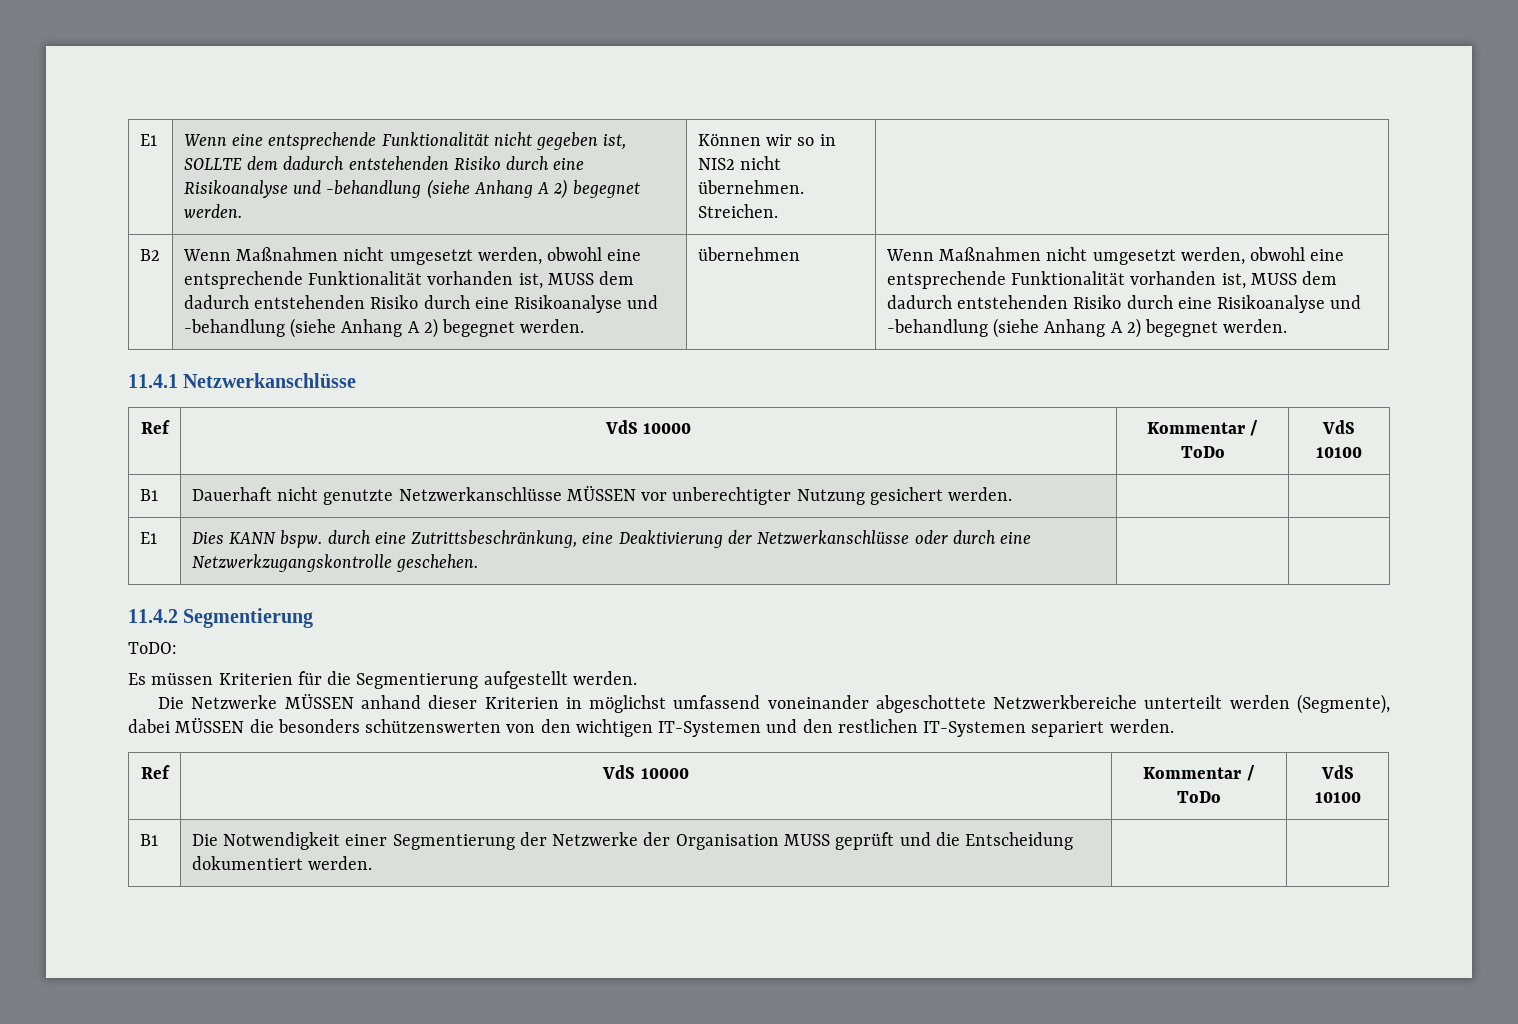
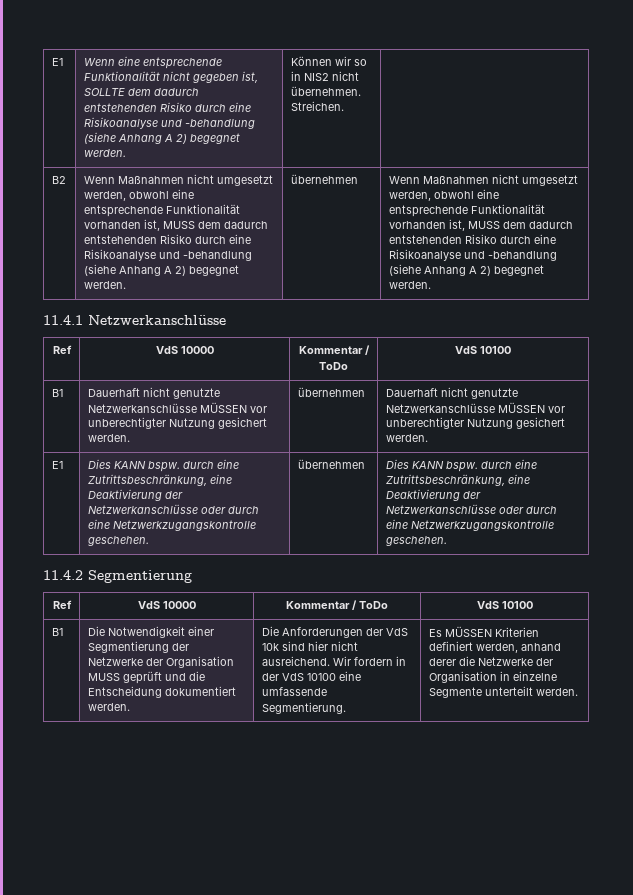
- B1 | Dauerhaft nicht genutzte Netzwerkanschlüsse MÜSSEN vor unberechtigter Nutzung gesichert werden. | |
+ B1 | Dauerhaft nicht genutzte Netzwerkanschlüsse MÜSSEN vor unberechtigter Nutzung gesichert werden. | übernehmen | Dauerhaft nicht genutzte Netzwerkanschlüsse MÜSSEN vor unberechtigter Nutzung gesichert werden.
- E1 | Dies KANN bspw. durch eine Zutrittsbeschränkung, eine Deaktivierung der Netzwerkanschlüsse oder durch eine Netzwerkzugangskontrolle geschehen. | |
+ E1 | Dies KANN bspw. durch eine Zutrittsbeschränkung, eine Deaktivierung der Netzwerkanschlüsse oder durch eine Netzwerkzugangskontrolle geschehen. | übernehmen | Dies KANN bspw. durch eine Zutrittsbeschränkung, eine Deaktivierung der Netzwerkanschlüsse oder durch eine Netzwerkzugangskontrolle geschehen.
  11.4.2 Segmentierung
- ToDO:
- Es müssen Kriterien für die Segmentierung aufgestellt werden.
- Die Netzwerke MÜSSEN anhand dieser Kriterien in möglichst umfassend voneinander abgeschottete Netzwerkbereiche unterteilt werden (Segmente), dabei MÜSSEN die besonders schützenswerten von den wichtigen IT-Systemen und den restlichen IT-Systemen separiert werden.
+ Die Anforderungen der VdS 10k sind hier nicht ausreichend. Wir fordern in der VdS 10100 eine umfassende Segmentierung. | Es MÜSSEN Kriterien definiert werden, anhand derer die Netzwerke der Organisation in einzelne Segmente unterteilt werden.

